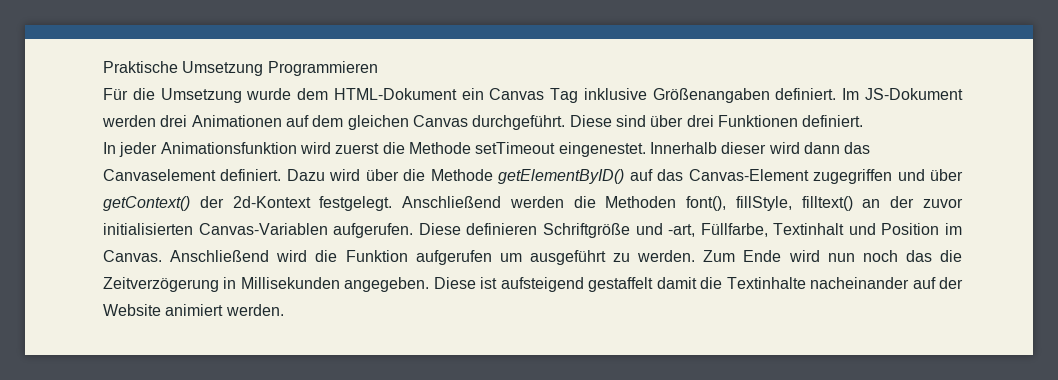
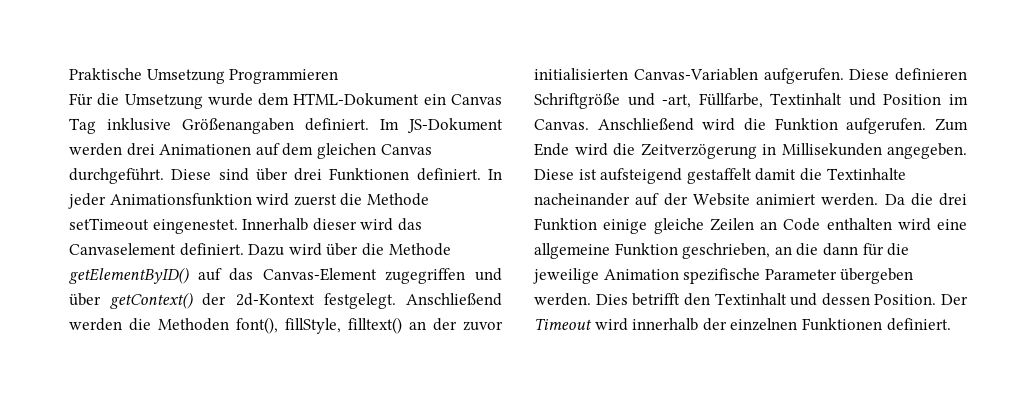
- Diese sind über drei Funktionen definiert.
- In jeder Animationsfunktion wird zuerst die Methode setTimeout eingenestet.
+ Diese sind über drei Funktionen definiert. In jeder Animationsfunktion wird zuerst die Methode setTimeout eingenestet.
- Innerhalb dieser wird dann das Canvaselement definiert.
+ Innerhalb dieser wird das Canvaselement definiert.
- Anschließend wird die Funktion aufgerufen um ausgeführt zu werden. Zum Ende wird nun noch das die Zeitverzögerung in Millisekunden angegeben.
+ Anschließend wird die Funktion aufgerufen. Zum Ende wird die Zeitverzögerung in Millisekunden angegeben.
+ Da die drei Funktion einige gleiche Zeilen an Code enthalten wird eine allgemeine Funktion geschrieben, an die dann für die jeweilige Animation spezifische Parameter übergeben werden. Dies betrifft den Textinhalt und dessen Position. Der Timeout wird innerhalb der einzelnen Funktionen definiert.

